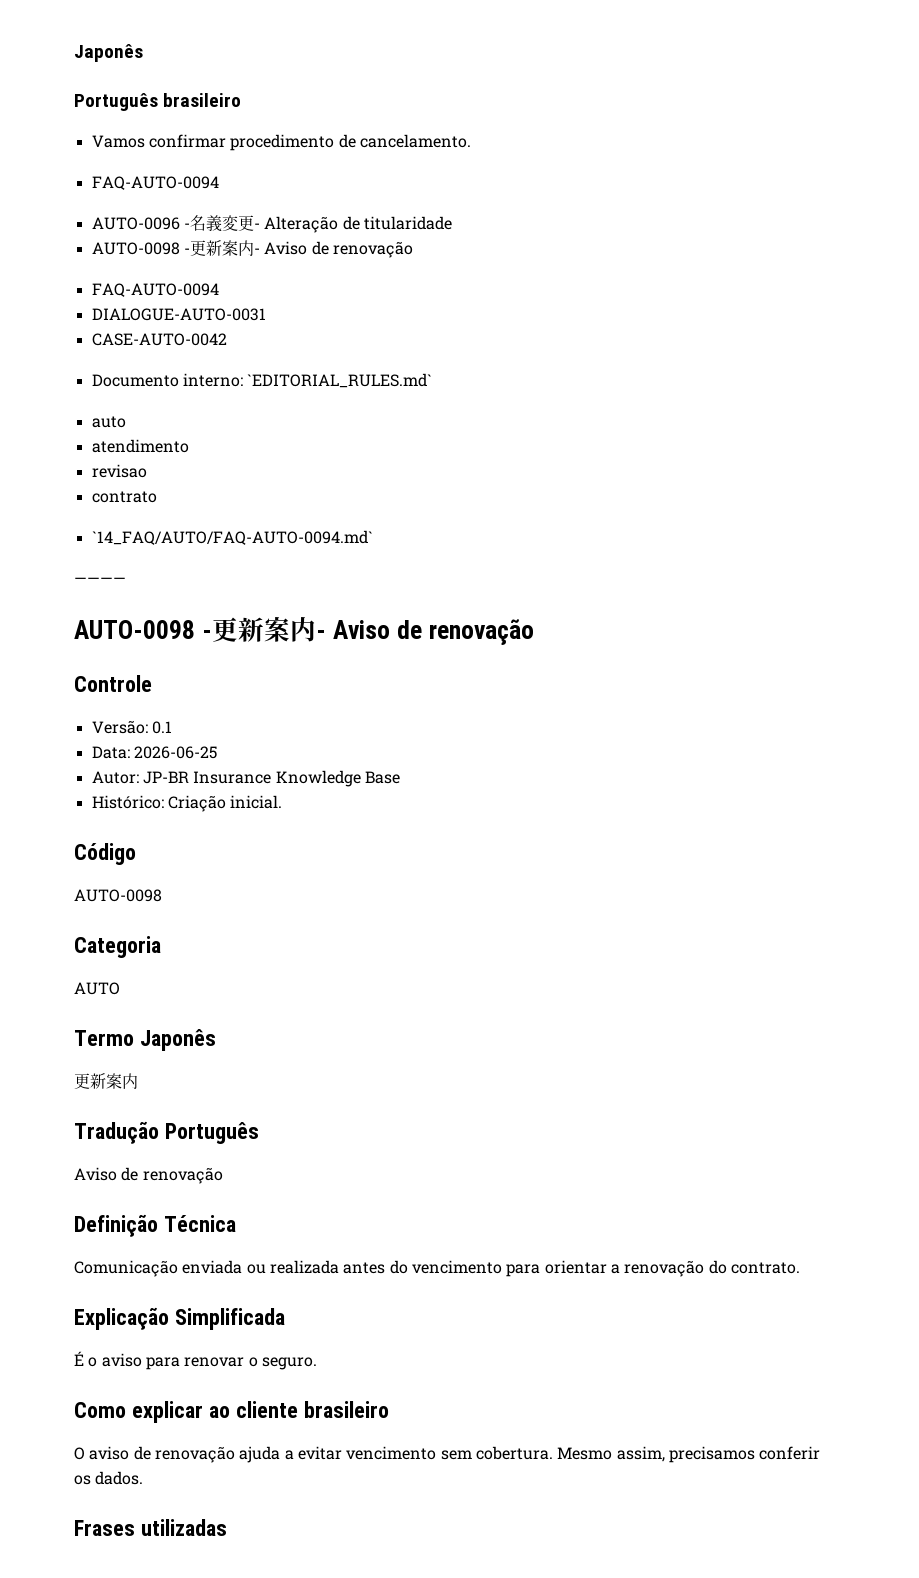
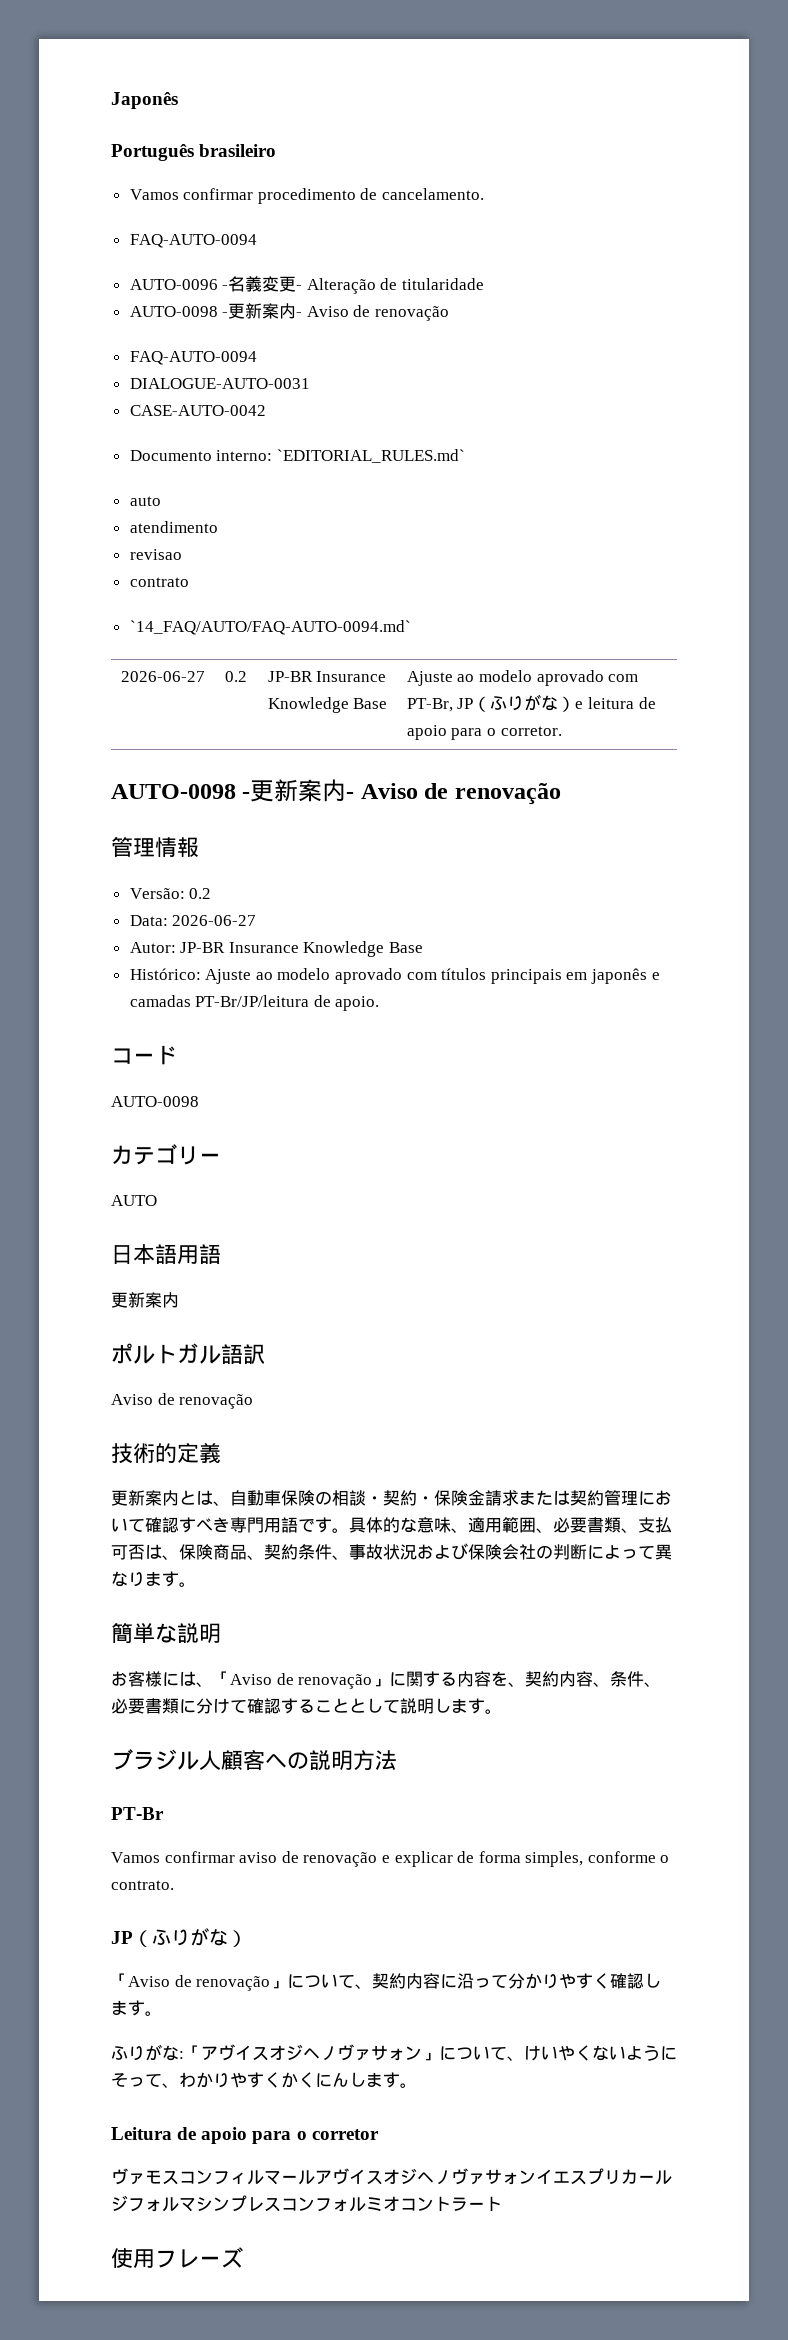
- ————
+ 2026-06-27 | 0.2 | JP-BR Insurance Knowledge Base | Ajuste ao modelo aprovado com PT-Br, JP（ふりがな）e leitura de apoio para o corretor.
  AUTO-0098 -更新案内- Aviso de renovação
- Controle
+ 管理情報
- Versão: 0.1
+ Versão: 0.2
- Data: 2026-06-25
+ Data: 2026-06-27
- Histórico: Criação inicial.
- Código
+ Histórico: Ajuste ao modelo aprovado com títulos principais em japonês e camadas PT-Br/JP/leitura de apoio.
+ コード
- Categoria
+ カテゴリー
- Termo Japonês
+ 日本語用語
- Tradução Português
+ ポルトガル語訳
  Aviso de renovação
- Definição Técnica
- Comunicação enviada ou realizada antes do vencimento para orientar a renovação do contrato.
- Explicação Simplificada
- É o aviso para renovar o seguro.
- Como explicar ao cliente brasileiro
- O aviso de renovação ajuda a evitar vencimento sem cobertura. Mesmo assim, precisamos conferir os dados.
- Frases utilizadas
+ 技術的定義
+ 更新案内とは、自動車保険の相談・契約・保険金請求または契約管理において確認すべき専門用語です。具体的な意味、適用範囲、必要書類、支払可否は、保険商品、契約条件、事故状況および保険会社の判断によって異なります。
+ 簡単な説明
+ お客様には、「Aviso de renovação」に関する内容を、契約内容、条件、必要書類に分けて確認することとして説明します。
+ ブラジル人顧客への説明方法
+ PT-Br
+ Vamos confirmar aviso de renovação e explicar de forma simples, conforme o contrato.
+ JP（ふりがな）
+ 「Aviso de renovação」について、契約内容に沿って分かりやすく確認します。
+ ふりがな:「アヴイスオジヘノヴァサォン」について、けいやくないようにそって、わかりやすくかくにんします。
+ Leitura de apoio para o corretor
+ ヴァモスコンフィルマールアヴイスオジヘノヴァサォンイエスプリカールジフォルマシンプレスコンフォルミオコントラート
+ 使用フレーズ

